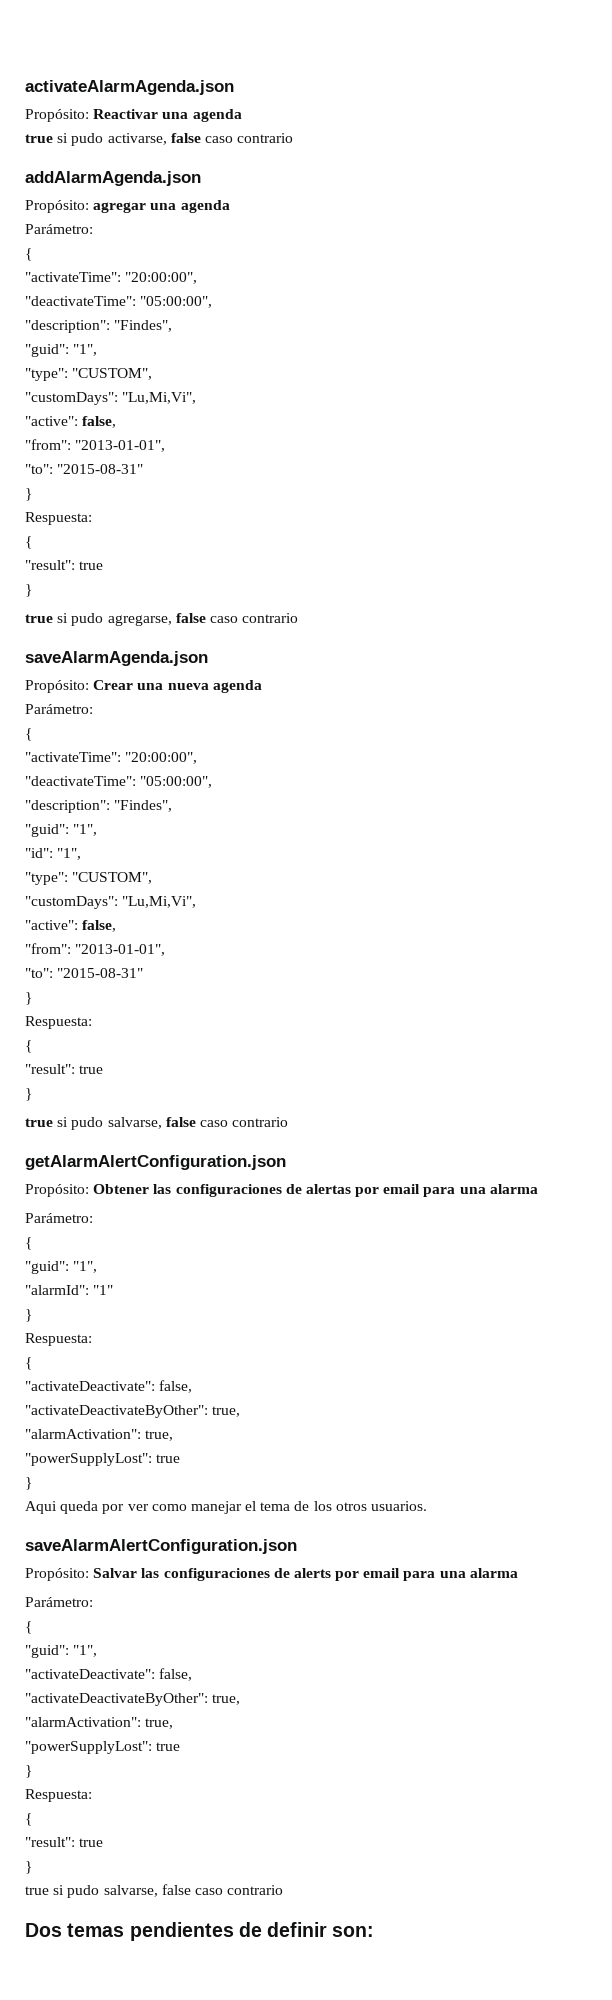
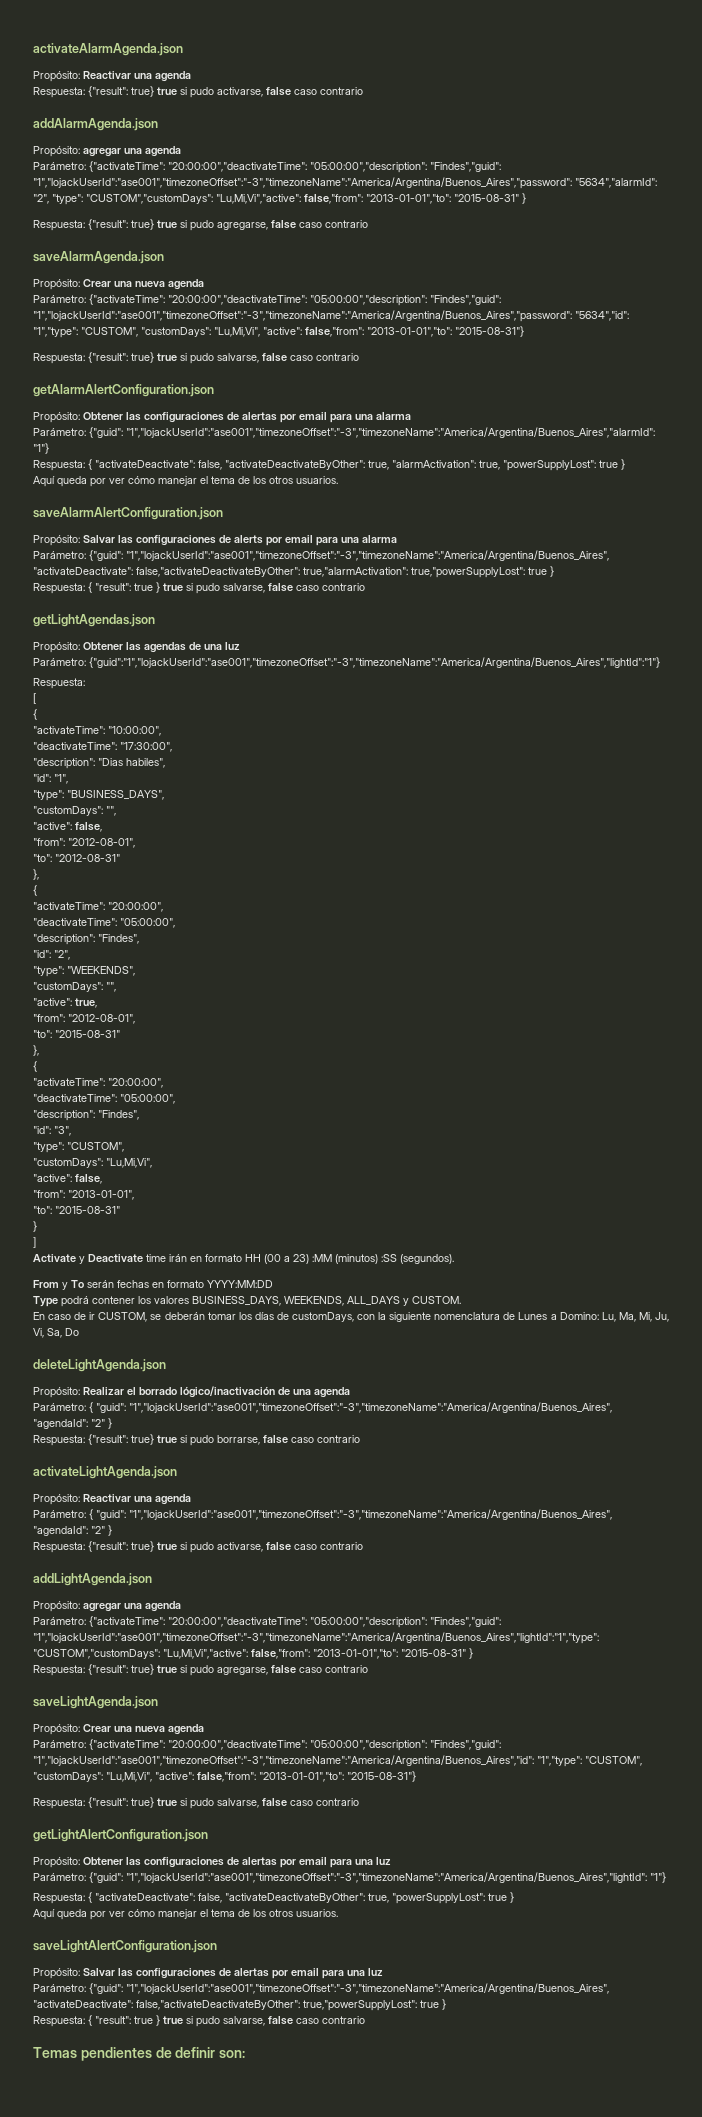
  activateAlarmAgenda.json
  Propósito: Reactivar una agenda
- true si pudo activarse, false caso contrario
+ Respuesta: {"result": true} true si pudo activarse, false caso contrario
  addAlarmAgenda.json
  Propósito: agregar una agenda
- Parámetro:
- {
- "activateTime": "20:00:00",
- "deactivateTime": "05:00:00",
- "description": "Findes",
- "guid": "1",
- "type": "CUSTOM",
- "customDays": "Lu,Mi,Vi",
- "active": false,
- "from": "2013-01-01",
- "to": "2015-08-31"
- }
- Respuesta:
- {
- "result": true
- }
- true si pudo agregarse, false caso contrario
+ Parámetro: {"activateTime": "20:00:00","deactivateTime": "05:00:00","description": "Findes","guid": "1","lojackUserId":"ase001","timezoneOffset":"-3","timezoneName":"America/Argentina/Buenos_Aires","password": "5634","alarmId": "2", "type": "CUSTOM","customDays": "Lu,Mi,Vi","active": false,"from": "2013-01-01","to": "2015-08-31" }
+ Respuesta: {"result": true} true si pudo agregarse, false caso contrario
  saveAlarmAgenda.json
  Propósito: Crear una nueva agenda
- Parámetro:
- {
- "activateTime": "20:00:00",
- "deactivateTime": "05:00:00",
- "description": "Findes",
- "guid": "1",
- "id": "1",
- "type": "CUSTOM",
- "customDays": "Lu,Mi,Vi",
- "active": false,
- "from": "2013-01-01",
- "to": "2015-08-31"
- }
- Respuesta:
- {
- "result": true
- }
- true si pudo salvarse, false caso contrario
+ Parámetro: {"activateTime": "20:00:00","deactivateTime": "05:00:00","description": "Findes","guid": "1","lojackUserId":"ase001","timezoneOffset":"-3","timezoneName":"America/Argentina/Buenos_Aires","password": "5634","id": "1","type": "CUSTOM", "customDays": "Lu,Mi,Vi", "active": false,"from": "2013-01-01","to": "2015-08-31"}
+ Respuesta: {"result": true} true si pudo salvarse, false caso contrario
  Propósito: Obtener las configuraciones de alertas por email para una alarma
- Parámetro:
- {
- "guid": "1",
- "alarmId": "1"
- }
- Respuesta:
- {
- "activateDeactivate": false,
- "activateDeactivateByOther": true,
- "alarmActivation": true,
- "powerSupplyLost": true
- }
- Aqui queda por ver como manejar el tema de los otros usuarios.
+ Parámetro: {"guid": "1","lojackUserId":"ase001","timezoneOffset":"-3","timezoneName":"America/Argentina/Buenos_Aires","alarmId": "1"}
+ Respuesta: { "activateDeactivate": false, "activateDeactivateByOther": true, "alarmActivation": true, "powerSupplyLost": true }
+ Aquí queda por ver cómo manejar el tema de los otros usuarios.
  Propósito: Salvar las configuraciones de alerts por email para una alarma
- Parámetro:
+ Parámetro: {"guid": "1","lojackUserId":"ase001","timezoneOffset":"-3","timezoneName":"America/Argentina/Buenos_Aires", "activateDeactivate": false,"activateDeactivateByOther": true,"alarmActivation": true,"powerSupplyLost": true }
+ Respuesta: { "result": true } true si pudo salvarse, false caso contrario
+ getLightAgendas.json
+ Propósito: Obtener las agendas de una luz
+ Parámetro: {"guid":"1","lojackUserId":"ase001","timezoneOffset":"-3","timezoneName":"America/Argentina/Buenos_Aires","lightId":"1"}
+ Respuesta:
+ [
  {
- "guid": "1",
- "activateDeactivate": false,
- "activateDeactivateByOther": true,
- "alarmActivation": true,
- "powerSupplyLost": true
+ "activateTime": "10:00:00",
+ "deactivateTime": "17:30:00",
+ "description": "Dias habiles",
+ "id": "1",
+ "type": "BUSINESS_DAYS",
+ "customDays": "",
+ "active": false,
+ "from": "2012-08-01",
+ "to": "2012-08-31"
+ },
+ {
+ "activateTime": "20:00:00",
+ "deactivateTime": "05:00:00",
+ "description": "Findes",
+ "id": "2",
+ "type": "WEEKENDS",
+ "customDays": "",
+ "active": true,
+ "from": "2012-08-01",
+ "to": "2015-08-31"
+ },
+ {
+ "activateTime": "20:00:00",
+ "deactivateTime": "05:00:00",
+ "description": "Findes",
+ "id": "3",
+ "type": "CUSTOM",
+ "customDays": "Lu,Mi,Vi",
+ "active": false,
+ "from": "2013-01-01",
+ "to": "2015-08-31"
  }
- Respuesta:
- {
- "result": true
- }
- true si pudo salvarse, false caso contrario
- Dos temas pendientes de definir son:
+ ]
+ Activate y Deactivate time irán en formato HH (00 a 23) :MM (minutos) :SS (segundos).
+ From y To serán fechas en formato YYYY:MM:DD
+ Type podrá contener los valores BUSINESS_DAYS, WEEKENDS, ALL_DAYS y CUSTOM.
+ En caso de ir CUSTOM, se deberán tomar los días de customDays, con la siguiente nomenclatura de Lunes a Domino: Lu, Ma, Mi, Ju, Vi, Sa, Do
+ deleteLightAgenda.json
+ Propósito: Realizar el borrado lógico/inactivación de una agenda
+ Parámetro: { "guid": "1","lojackUserId":"ase001","timezoneOffset":"-3","timezoneName":"America/Argentina/Buenos_Aires", "agendaId": "2" }
+ Respuesta: {"result": true} true si pudo borrarse, false caso contrario
+ activateLightAgenda.json
+ Propósito: Reactivar una agenda
+ Parámetro: { "guid": "1","lojackUserId":"ase001","timezoneOffset":"-3","timezoneName":"America/Argentina/Buenos_Aires", "agendaId": "2" }
+ Respuesta: {"result": true} true si pudo activarse, false caso contrario
+ addLightAgenda.json
+ Propósito: agregar una agenda
+ Parámetro: {"activateTime": "20:00:00","deactivateTime": "05:00:00","description": "Findes","guid": "1","lojackUserId":"ase001","timezoneOffset":"-3","timezoneName":"America/Argentina/Buenos_Aires","lightId":"1","type": "CUSTOM","customDays": "Lu,Mi,Vi","active": false,"from": "2013-01-01","to": "2015-08-31" }
+ Respuesta: {"result": true} true si pudo agregarse, false caso contrario
+ saveLightAgenda.json
+ Propósito: Crear una nueva agenda
+ Parámetro: {"activateTime": "20:00:00","deactivateTime": "05:00:00","description": "Findes","guid": "1","lojackUserId":"ase001","timezoneOffset":"-3","timezoneName":"America/Argentina/Buenos_Aires","id": "1","type": "CUSTOM", "customDays": "Lu,Mi,Vi", "active": false,"from": "2013-01-01","to": "2015-08-31"}
+ Respuesta: {"result": true} true si pudo salvarse, false caso contrario
+ getLightAlertConfiguration.json
+ Propósito: Obtener las configuraciones de alertas por email para una luz
+ Parámetro: {"guid": "1","lojackUserId":"ase001","timezoneOffset":"-3","timezoneName":"America/Argentina/Buenos_Aires","lightId": "1"}
+ Respuesta: { "activateDeactivate": false, "activateDeactivateByOther": true, "powerSupplyLost": true }
+ Aquí queda por ver cómo manejar el tema de los otros usuarios.
+ saveLightAlertConfiguration.json
+ Propósito: Salvar las configuraciones de alertas por email para una luz
+ Parámetro: {"guid": "1","lojackUserId":"ase001","timezoneOffset":"-3","timezoneName":"America/Argentina/Buenos_Aires", "activateDeactivate": false,"activateDeactivateByOther": true,"powerSupplyLost": true }
+ Respuesta: { "result": true } true si pudo salvarse, false caso contrario
+ Temas pendientes de definir son:

